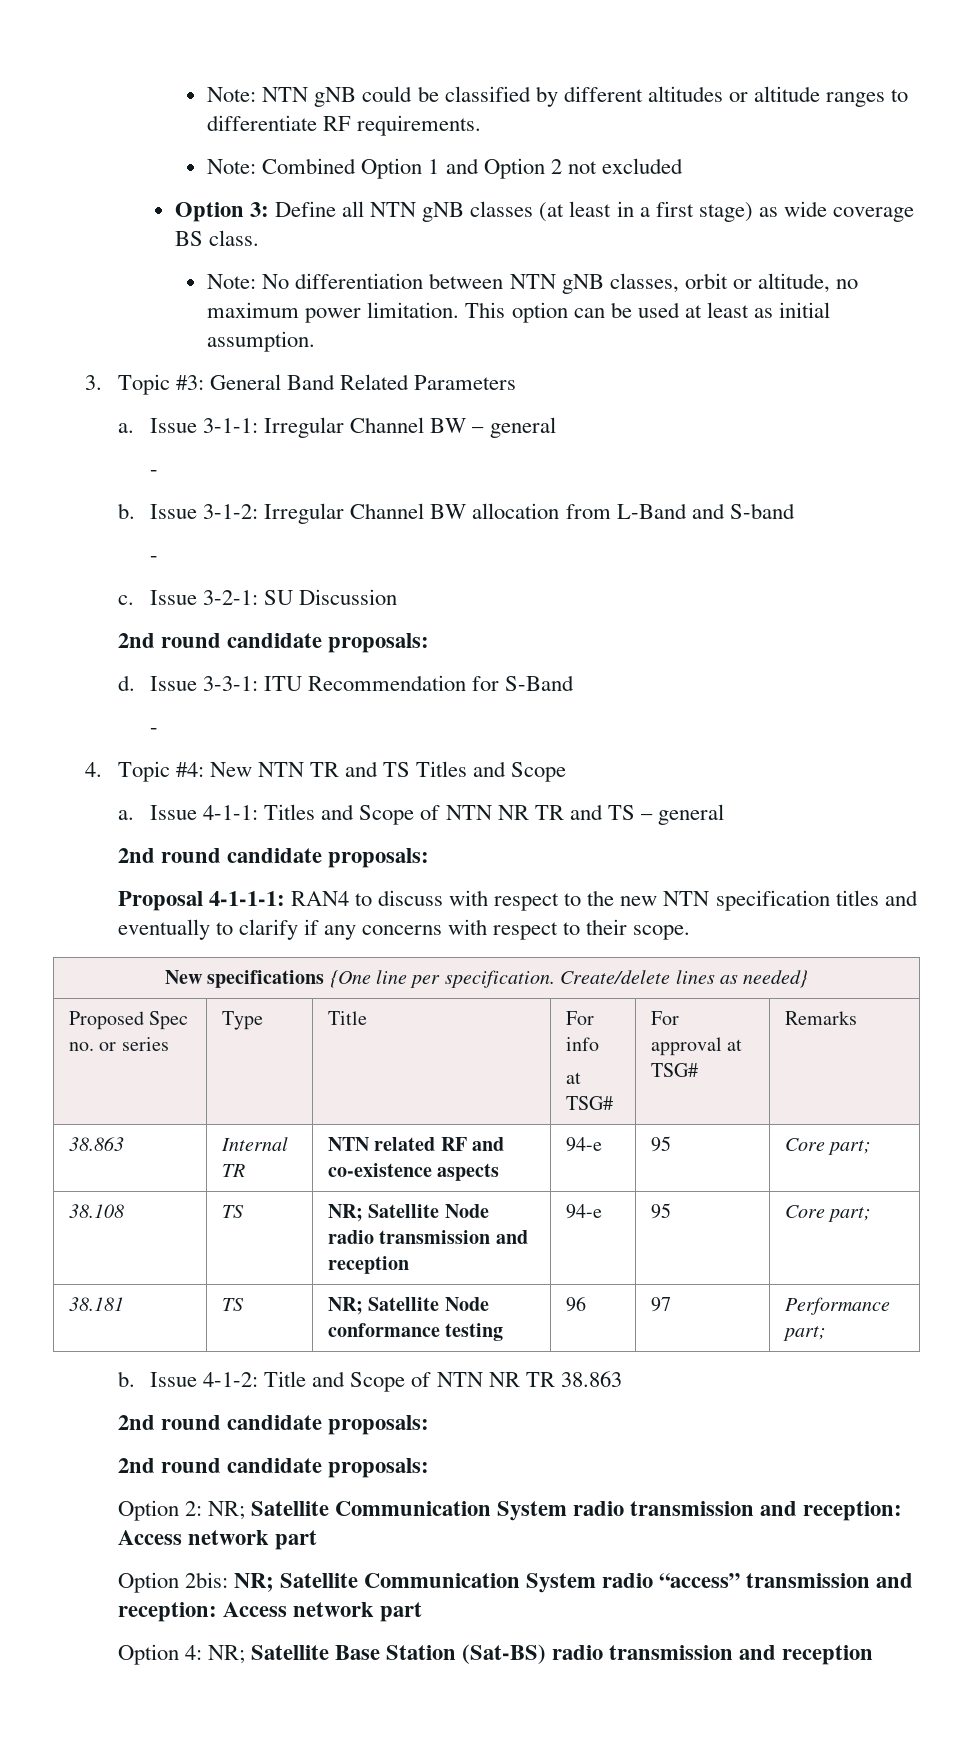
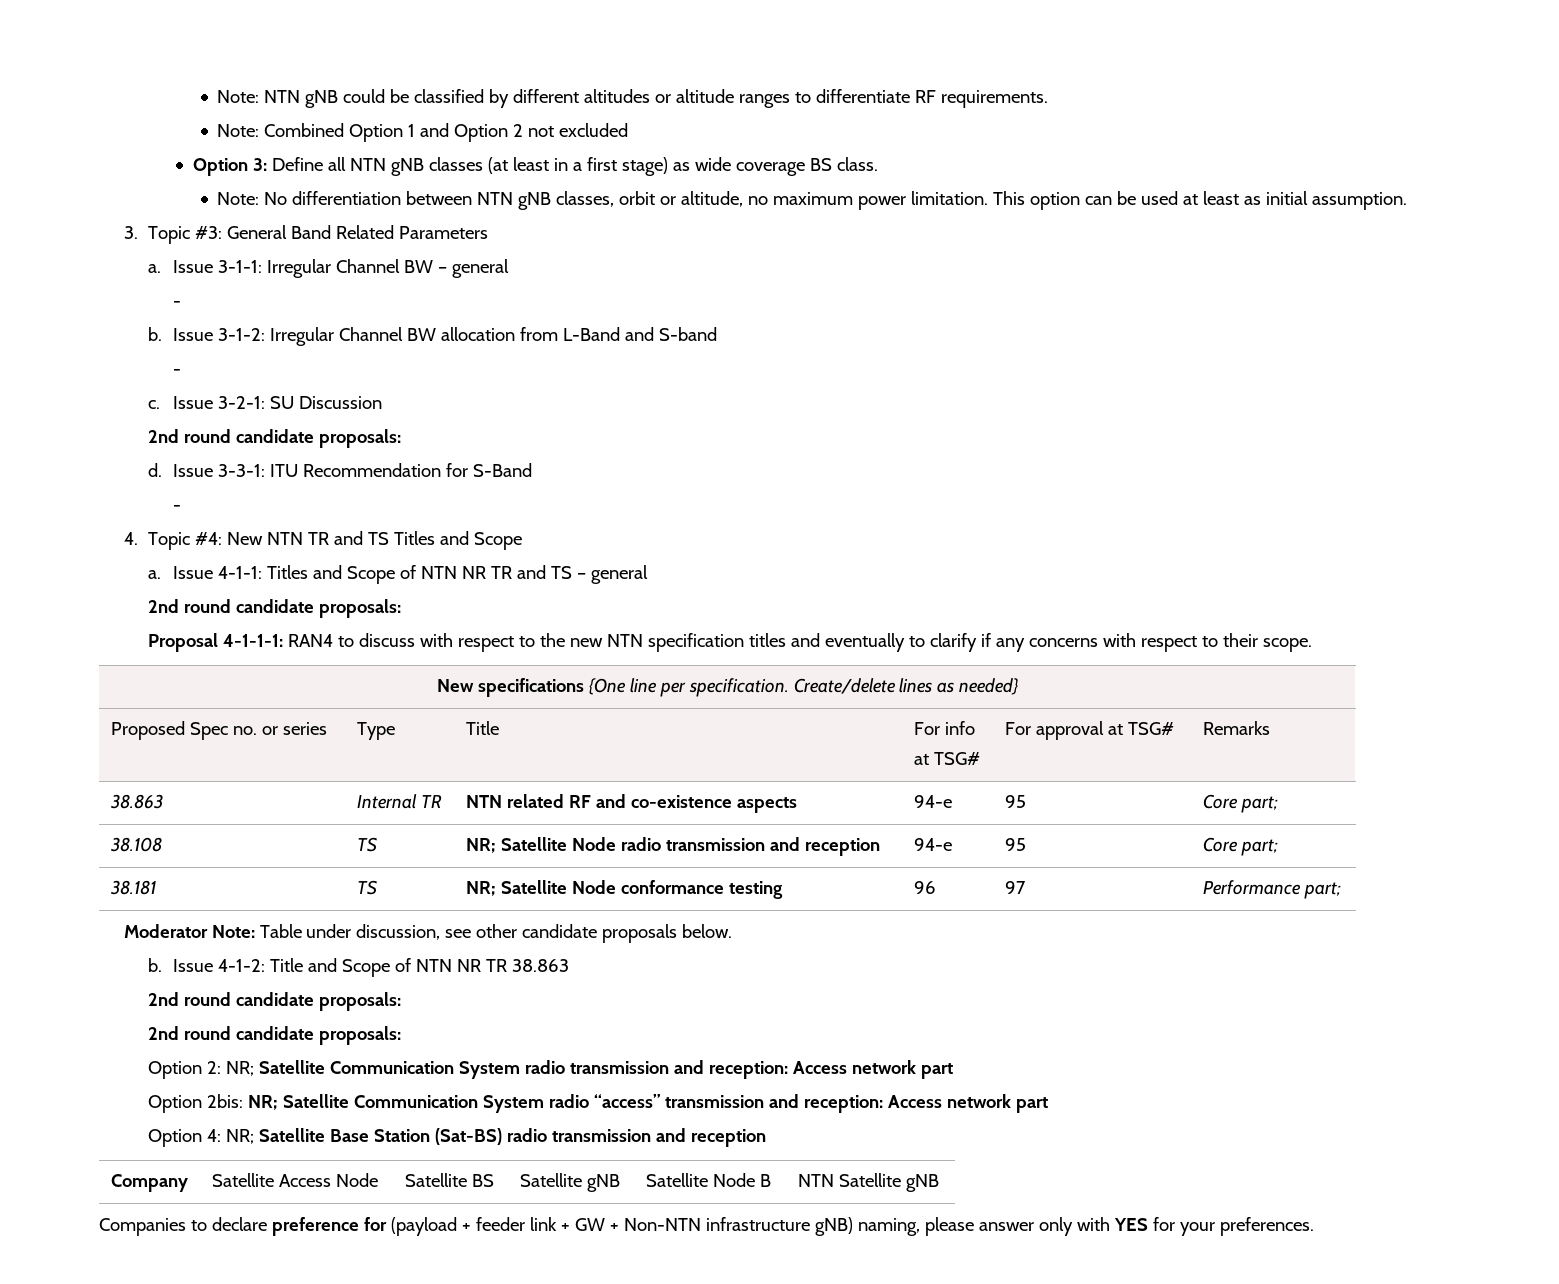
+ Moderator Note: Table under discussion, see other candidate proposals below.
+ Company | Satellite Access Node | Satellite BS | Satellite gNB | Satellite Node B | NTN Satellite gNB
+ Companies to declare preference for (payload + feeder link + GW + Non-NTN infrastructure gNB) naming, please answer only with YES for your preferences.

